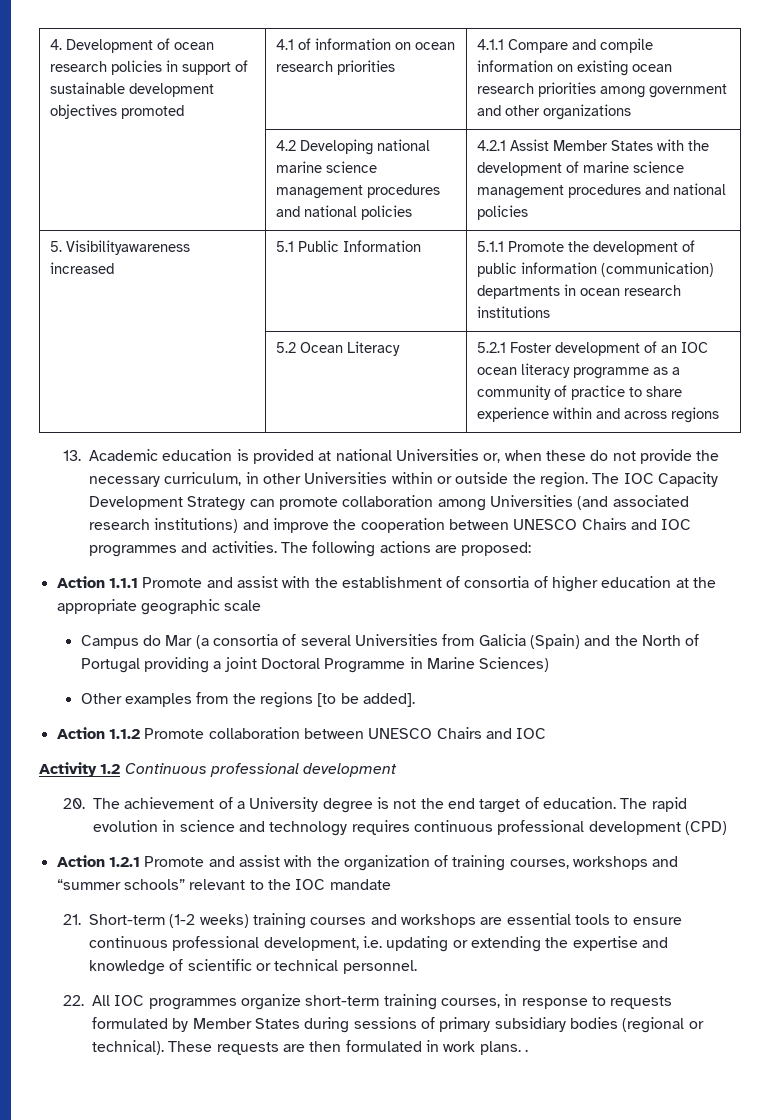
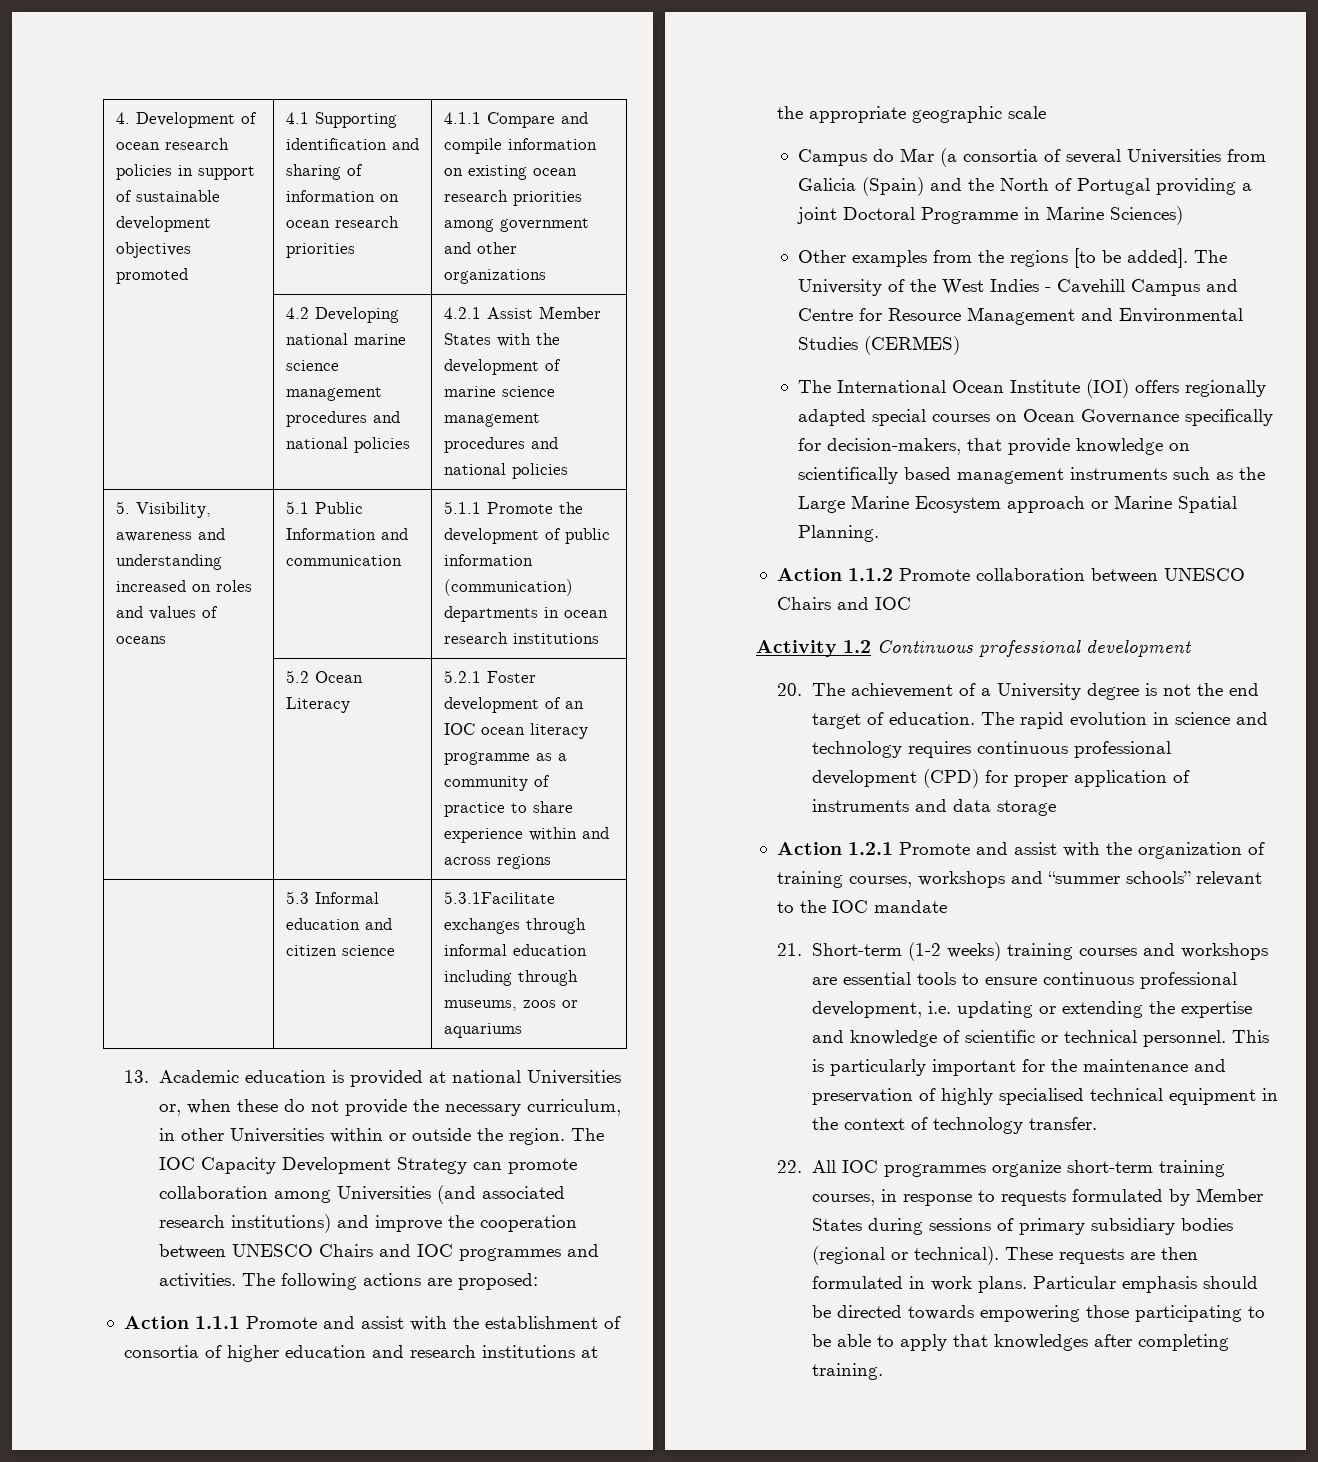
- 4. Development of ocean research policies in support of sustainable development objectives promoted | 4.1 of information on ocean research priorities | 4.1.1 Compare and compile information on existing ocean research priorities among government and other organizations
+ 4. Development of ocean research policies in support of sustainable development objectives promoted | 4.1 Supporting identification and sharing of information on ocean research priorities | 4.1.1 Compare and compile information on existing ocean research priorities among government and other organizations
- 5. Visibilityawareness increased | 5.1 Public Information | 5.1.1 Promote the development of public information (communication) departments in ocean research institutions
+ 5. Visibility, awareness and understanding increased on roles and values of oceans | 5.1 Public Information and communication | 5.1.1 Promote the development of public information (communication) departments in ocean research institutions
+ | 5.3 Informal education and citizen science | 5.3.1Facilitate exchanges through informal education including through museums, zoos or aquariums
- Action 1.1.1 Promote and assist with the establishment of consortia of higher education at the appropriate geographic scale
+ Action 1.1.1 Promote and assist with the establishment of consortia of higher education and research institutions at the appropriate geographic scale
+ The University of the West Indies - Cavehill Campus and Centre for Resource Management and Environmental Studies (CERMES)
+ The International Ocean Institute (IOI) offers regionally adapted special courses on Ocean Governance specifically for decision-makers, that provide knowledge on scientifically based management instruments such as the Large Marine Ecosystem approach or Marine Spatial Planning.
- The rapid evolution in science and technology requires continuous professional development (CPD)
+ The rapid evolution in science and technology requires continuous professional development (CPD) for proper application of instruments and data storage
+ This is particularly important for the maintenance and preservation of highly specialised technical equipment in the context of technology transfer.
- These requests are then formulated in work plans. .
+ These requests are then formulated in work plans. Particular emphasis should be directed towards empowering those participating to be able to apply that knowledges after completing training.

